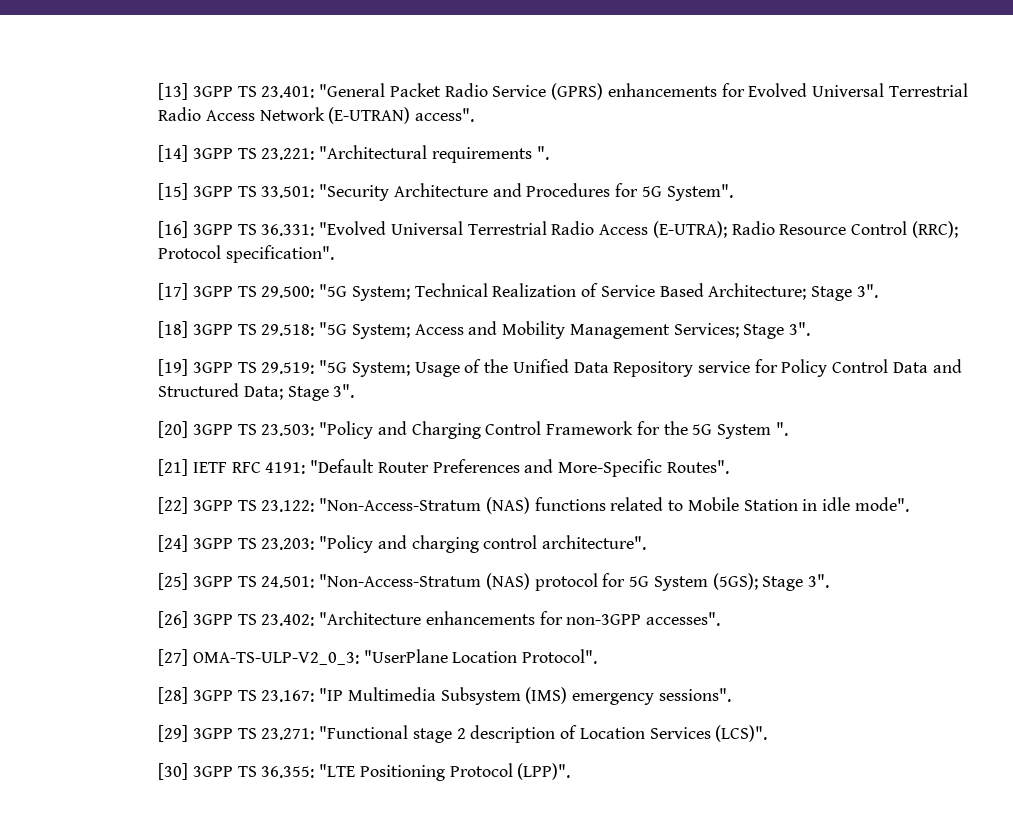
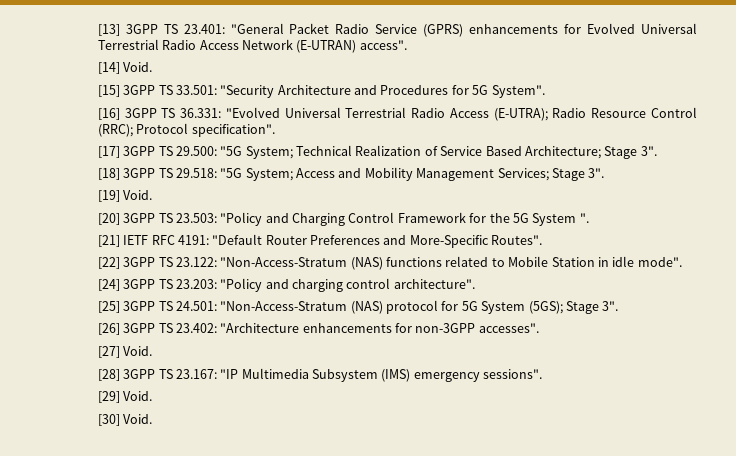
- [14] 3GPP TS 23.221: "Architectural requirements ".
+ [14] Void.
- [19] 3GPP TS 29.519: "5G System; Usage of the Unified Data Repository service for Policy Control Data and Structured Data; Stage 3".
+ [19] Void.
- [27] OMA-TS-ULP-V2_0_3: "UserPlane Location Protocol".
+ [27] Void.
- [29] 3GPP TS 23.271: "Functional stage 2 description of Location Services (LCS)".
- [30] 3GPP TS 36.355: "LTE Positioning Protocol (LPP)".
+ [29] Void.
+ [30] Void.

